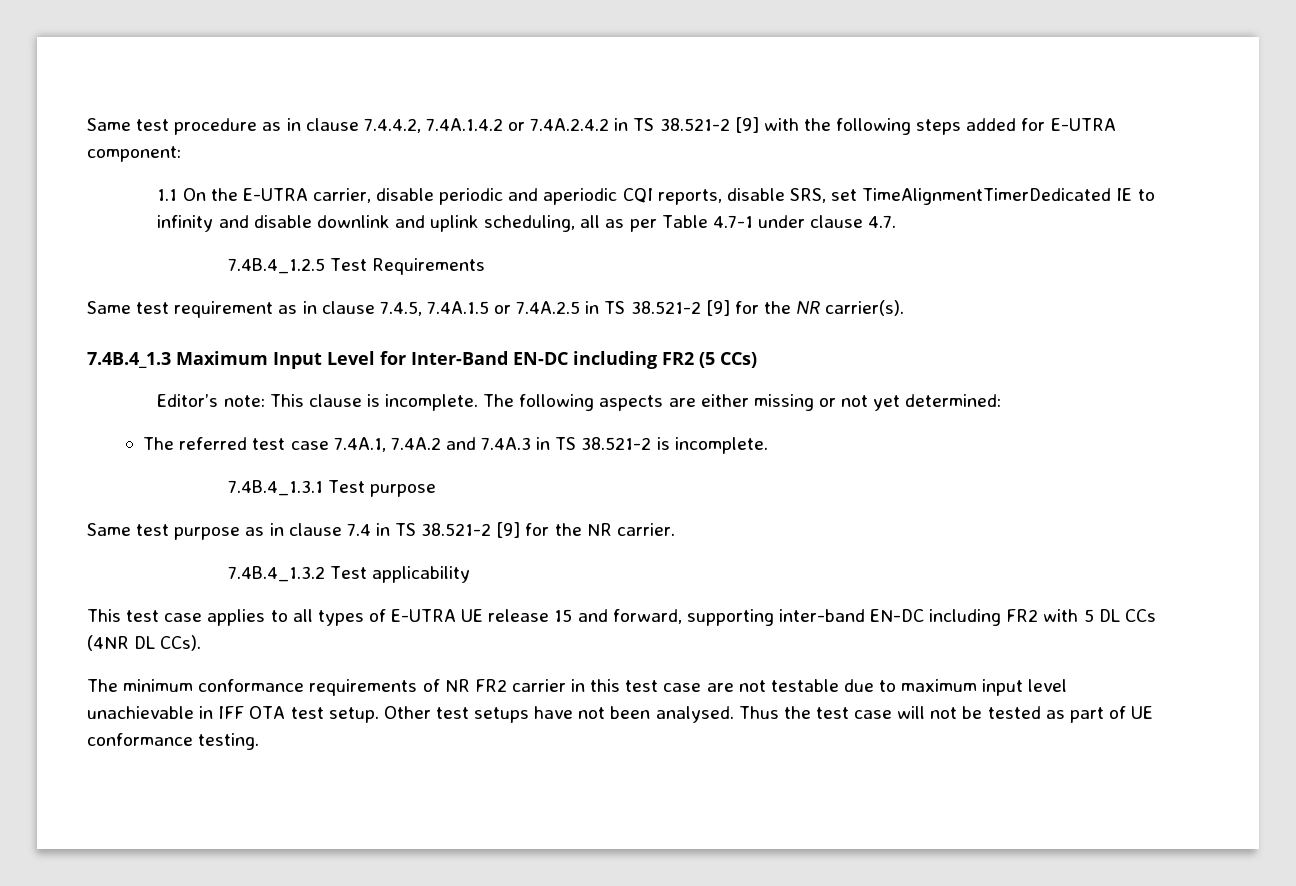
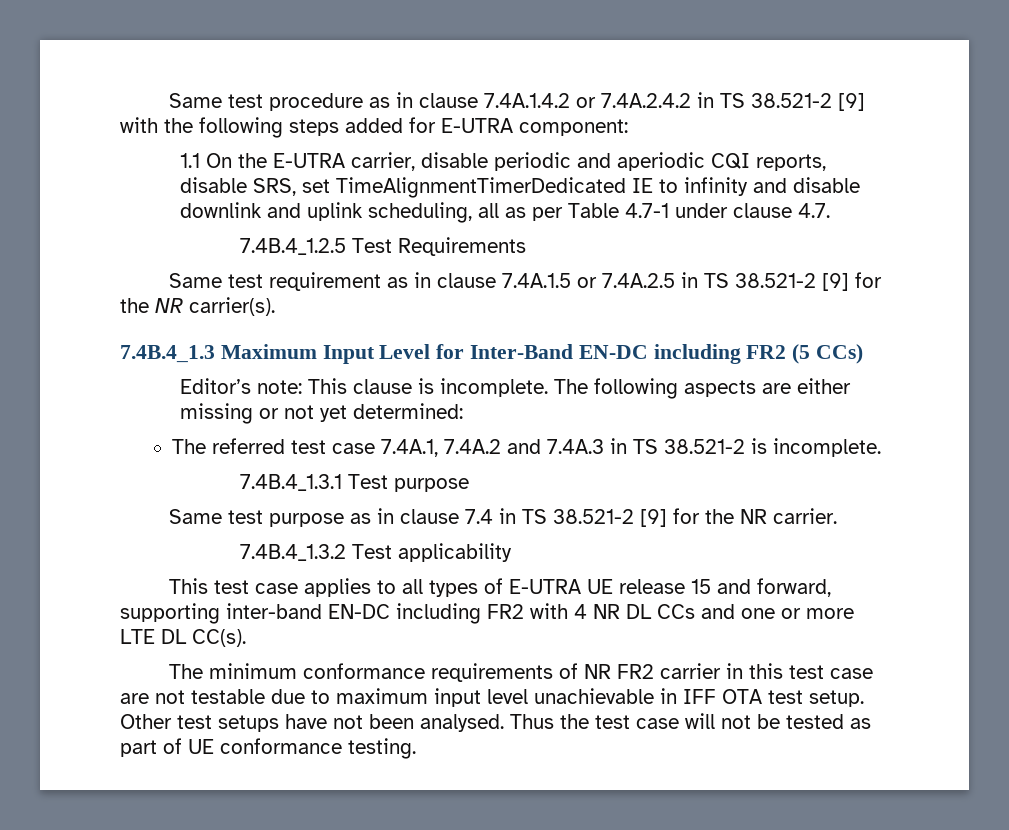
- Same test procedure as in clause 7.4.4.2, 7.4A.1.4.2 or 7.4A.2.4.2 in TS 38.521-2 [9] with the following steps added for E-UTRA component:
+ Same test procedure as in clause 7.4A.1.4.2 or 7.4A.2.4.2 in TS 38.521-2 [9] with the following steps added for E-UTRA component:
- Same test requirement as in clause 7.4.5, 7.4A.1.5 or 7.4A.2.5 in TS 38.521-2 [9] for the NR carrier(s).
+ Same test requirement as in clause 7.4A.1.5 or 7.4A.2.5 in TS 38.521-2 [9] for the NR carrier(s).
- This test case applies to all types of E-UTRA UE release 15 and forward, supporting inter-band EN-DC including FR2 with 5 DL CCs (4NR DL CCs).
+ This test case applies to all types of E-UTRA UE release 15 and forward, supporting inter-band EN-DC including FR2 with 4 NR DL CCs and one or more LTE DL CC(s).

